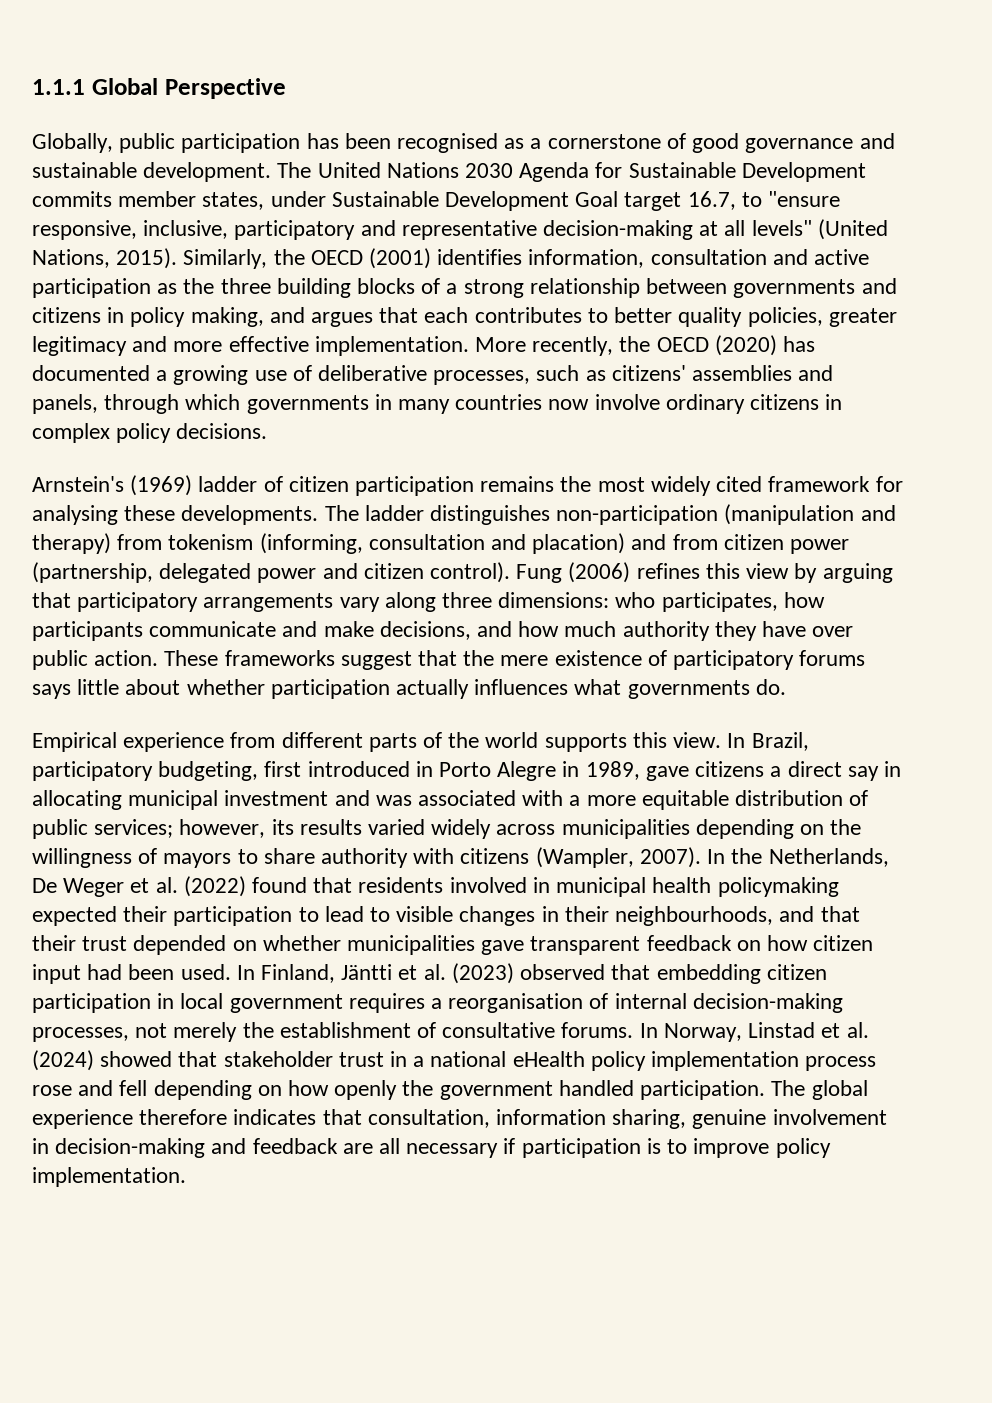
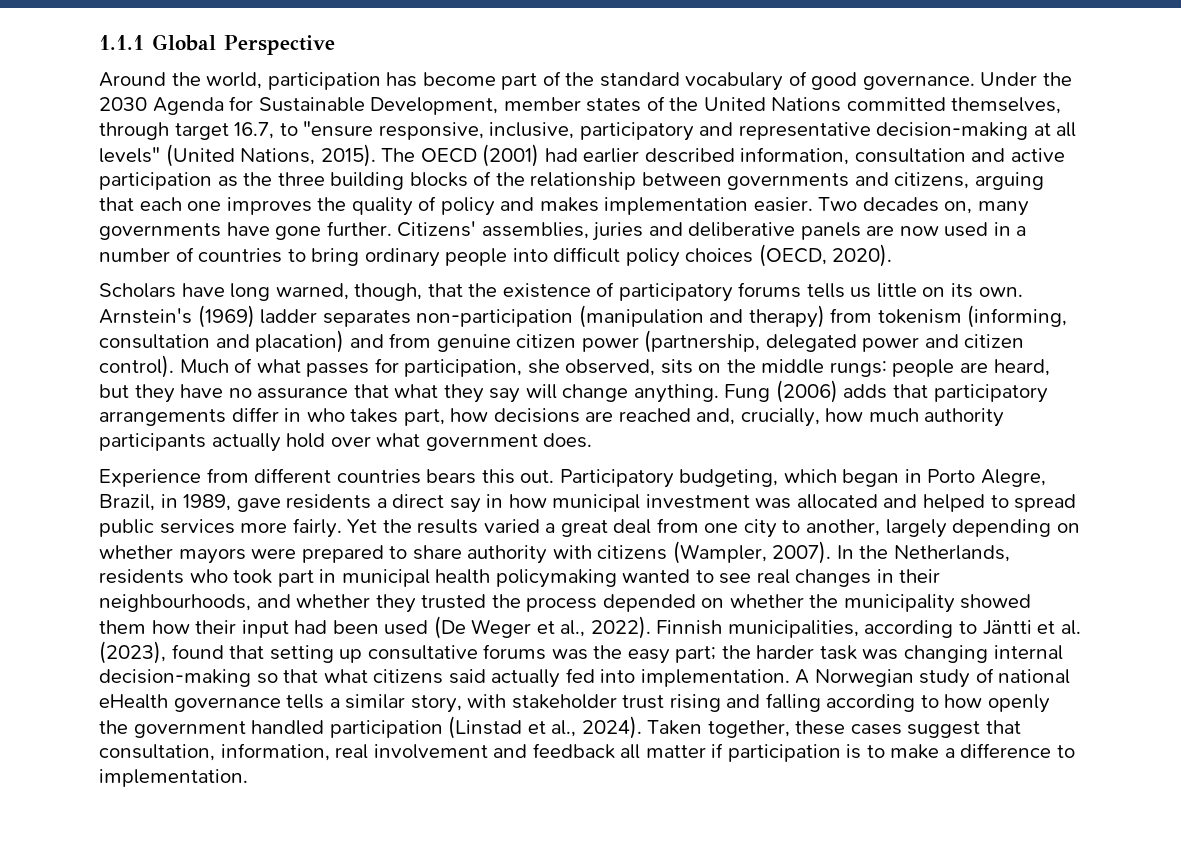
- Globally, public participation has been recognised as a cornerstone of good governance and sustainable development. The United Nations 2030 Agenda for Sustainable Development commits member states, under Sustainable Development Goal target 16.7, to "ensure responsive, inclusive, participatory and representative decision-making at all levels" (United Nations, 2015).
+ Around the world, participation has become part of the standard vocabulary of good governance. Under the 2030 Agenda for Sustainable Development, member states of the United Nations committed themselves, through target 16.7, to "ensure responsive, inclusive, participatory and representative decision-making at all levels" (United Nations, 2015).
- Similarly, the OECD (2001) identifies information, consultation and active participation as the three building blocks of a strong relationship between governments and citizens in policy making, and argues that each contributes to better quality policies, greater legitimacy and more effective implementation. More recently, the OECD (2020) has documented a growing use of deliberative processes, such as citizens' assemblies and panels, through which governments in many countries now involve ordinary citizens in complex policy decisions.
- Arnstein's (1969) ladder of citizen participation remains the most widely cited framework for analysing these developments. The ladder distinguishes non-participation (manipulation and therapy) from tokenism (informing, consultation and placation) and from citizen power (partnership, delegated power and citizen control).
+ The OECD (2001) had earlier described information, consultation and active participation as the three building blocks of the relationship between governments and citizens, arguing that each one improves the quality of policy and makes implementation easier. Two decades on, many governments have gone further. Citizens' assemblies, juries and deliberative panels are now used in a number of countries to bring ordinary people into difficult policy choices (OECD, 2020).
+ Scholars have long warned, though, that the existence of participatory forums tells us little on its own. Arnstein's (1969) ladder separates non-participation (manipulation and therapy) from tokenism (informing, consultation and placation) and from genuine citizen power (partnership, delegated power and citizen control).
- Fung (2006) refines this view by arguing that participatory arrangements vary along three dimensions: who participates, how participants communicate and make decisions, and how much authority they have over public action. These frameworks suggest that the mere existence of participatory forums says little about whether participation actually influences what governments do.
- Empirical experience from different parts of the world supports this view. In Brazil, participatory budgeting, first introduced in Porto Alegre in 1989, gave citizens a direct say in allocating municipal investment and was associated with a more equitable distribution of public services; however, its results varied widely across municipalities depending on the willingness of mayors to share authority with citizens (Wampler, 2007).
+ Much of what passes for participation, she observed, sits on the middle rungs: people are heard, but they have no assurance that what they say will change anything. Fung (2006) adds that participatory arrangements differ in who takes part, how decisions are reached and, crucially, how much authority participants actually hold over what government does.
+ Experience from different countries bears this out. Participatory budgeting, which began in Porto Alegre, Brazil, in 1989, gave residents a direct say in how municipal investment was allocated and helped to spread public services more fairly. Yet the results varied a great deal from one city to another, largely depending on whether mayors were prepared to share authority with citizens (Wampler, 2007).
- In the Netherlands, De Weger et al. (2022) found that residents involved in municipal health policymaking expected their participation to lead to visible changes in their neighbourhoods, and that their trust depended on whether municipalities gave transparent feedback on how citizen input had been used. In Finland, Jäntti et al. (2023) observed that embedding citizen participation in local government requires a reorganisation of internal decision-making processes, not merely the establishment of consultative forums. In Norway, Linstad et al. (2024) showed that stakeholder trust in a national eHealth policy implementation process rose and fell depending on how openly the government handled participation. The global experience therefore indicates that consultation, information sharing, genuine involvement in decision-making and feedback are all necessary if participation is to improve policy implementation.
+ In the Netherlands, residents who took part in municipal health policymaking wanted to see real changes in their neighbourhoods, and whether they trusted the process depended on whether the municipality showed them how their input had been used (De Weger et al., 2022). Finnish municipalities, according to Jäntti et al. (2023), found that setting up consultative forums was the easy part; the harder task was changing internal decision-making so that what citizens said actually fed into implementation. A Norwegian study of national eHealth governance tells a similar story, with stakeholder trust rising and falling according to how openly the government handled participation (Linstad et al., 2024). Taken together, these cases suggest that consultation, information, real involvement and feedback all matter if participation is to make a difference to implementation.

